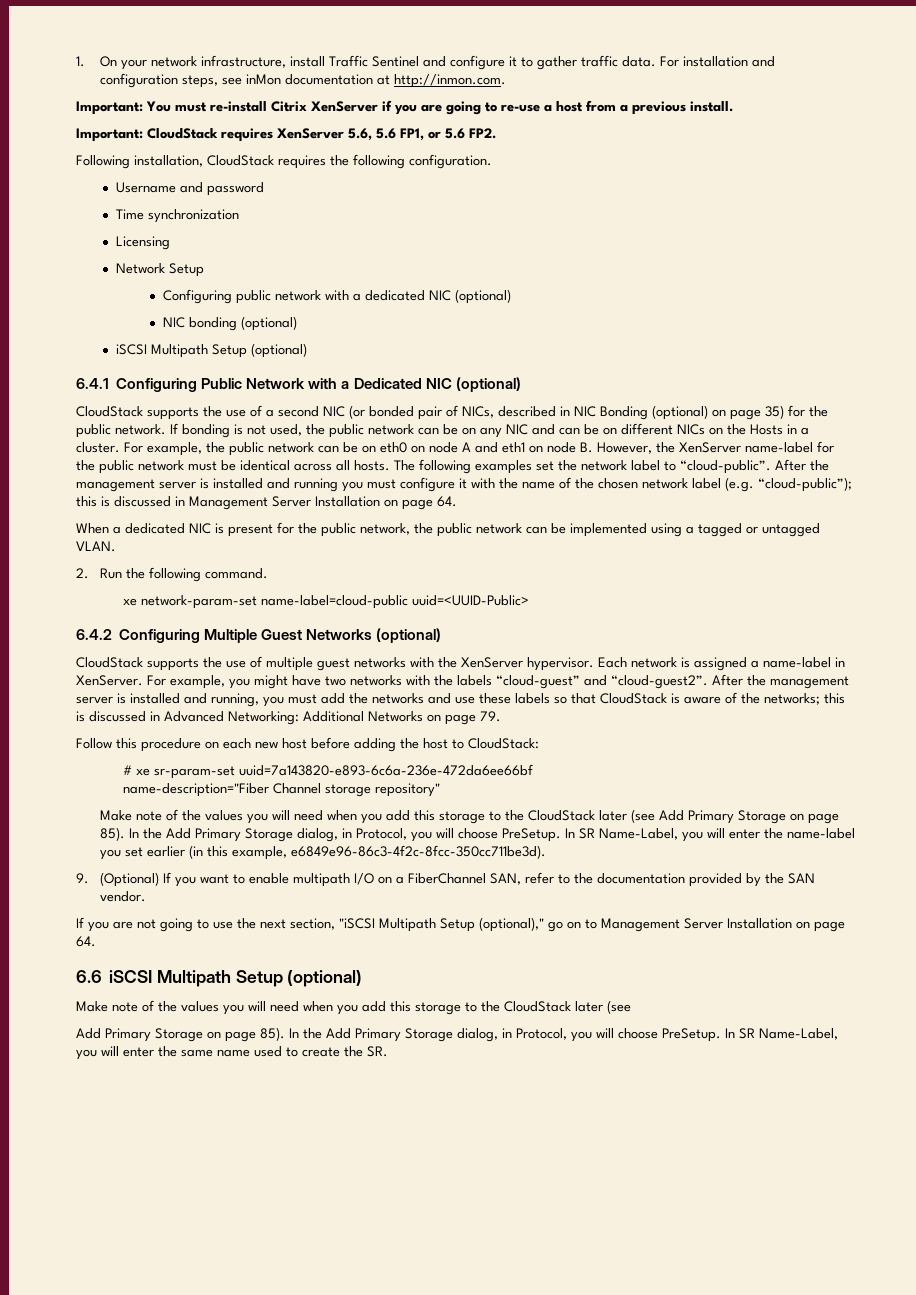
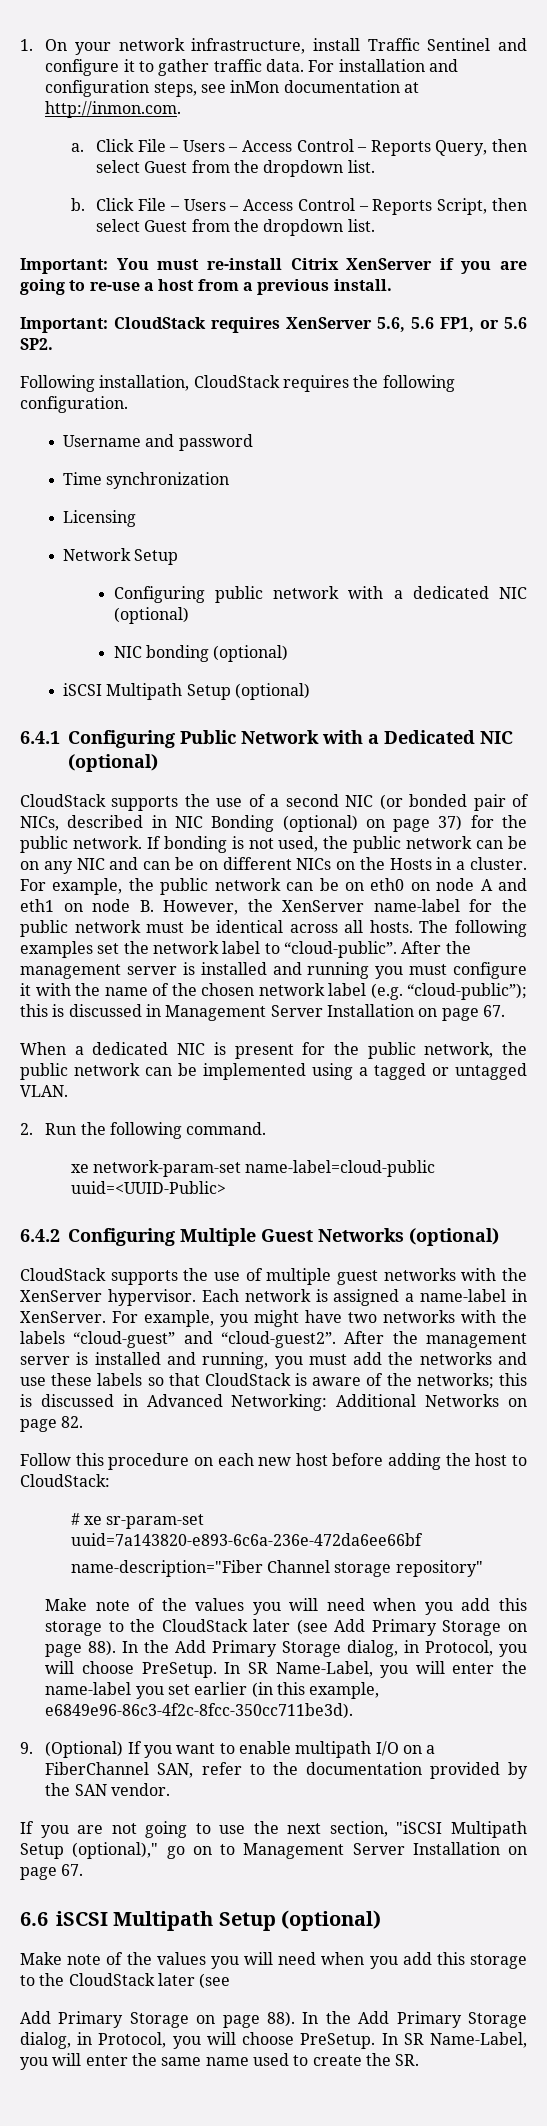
+ a. Click File – Users – Access Control – Reports Query, then select Guest from the dropdown list.
+ b. Click File – Users – Access Control – Reports Script, then select Guest from the dropdown list.
- Important: CloudStack requires XenServer 5.6, 5.6 FP1, or 5.6 FP2.
+ Important: CloudStack requires XenServer 5.6, 5.6 FP1, or 5.6 SP2.
- CloudStack supports the use of a second NIC (or bonded pair of NICs, described in NIC Bonding (optional) on page 35) for the public network.
+ CloudStack supports the use of a second NIC (or bonded pair of NICs, described in NIC Bonding (optional) on page 37) for the public network.
- After the management server is installed and running you must configure it with the name of the chosen network label (e.g. “cloud-public”); this is discussed in Management Server Installation on page 64.
+ After the management server is installed and running you must configure it with the name of the chosen network label (e.g. “cloud-public”); this is discussed in Management Server Installation on page 67.
- After the management server is installed and running, you must add the networks and use these labels so that CloudStack is aware of the networks; this is discussed in Advanced Networking: Additional Networks on page 79.
+ After the management server is installed and running, you must add the networks and use these labels so that CloudStack is aware of the networks; this is discussed in Advanced Networking: Additional Networks on page 82.
- Make note of the values you will need when you add this storage to the CloudStack later (see Add Primary Storage on page 85).
+ Make note of the values you will need when you add this storage to the CloudStack later (see Add Primary Storage on page 88).
- If you are not going to use the next section, "iSCSI Multipath Setup (optional)," go on to Management Server Installation on page 64.
+ If you are not going to use the next section, "iSCSI Multipath Setup (optional)," go on to Management Server Installation on page 67.
  6.6 iSCSI Multipath Setup (optional)
  Make note of the values you will need when you add this storage to the CloudStack later (see
- Add Primary Storage on page 85).
+ Add Primary Storage on page 88).

